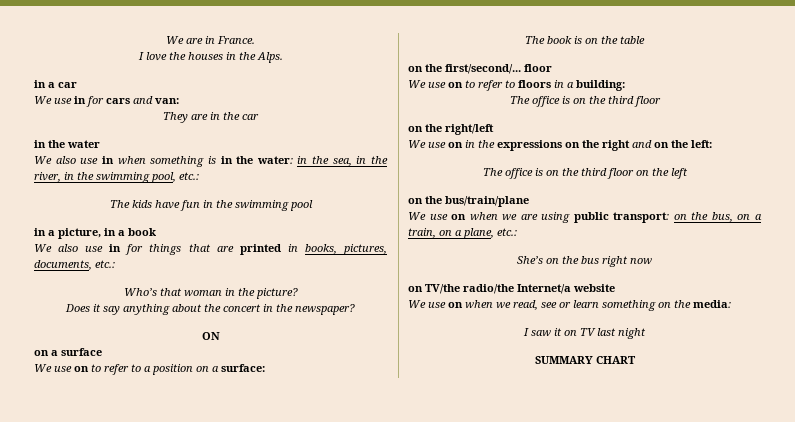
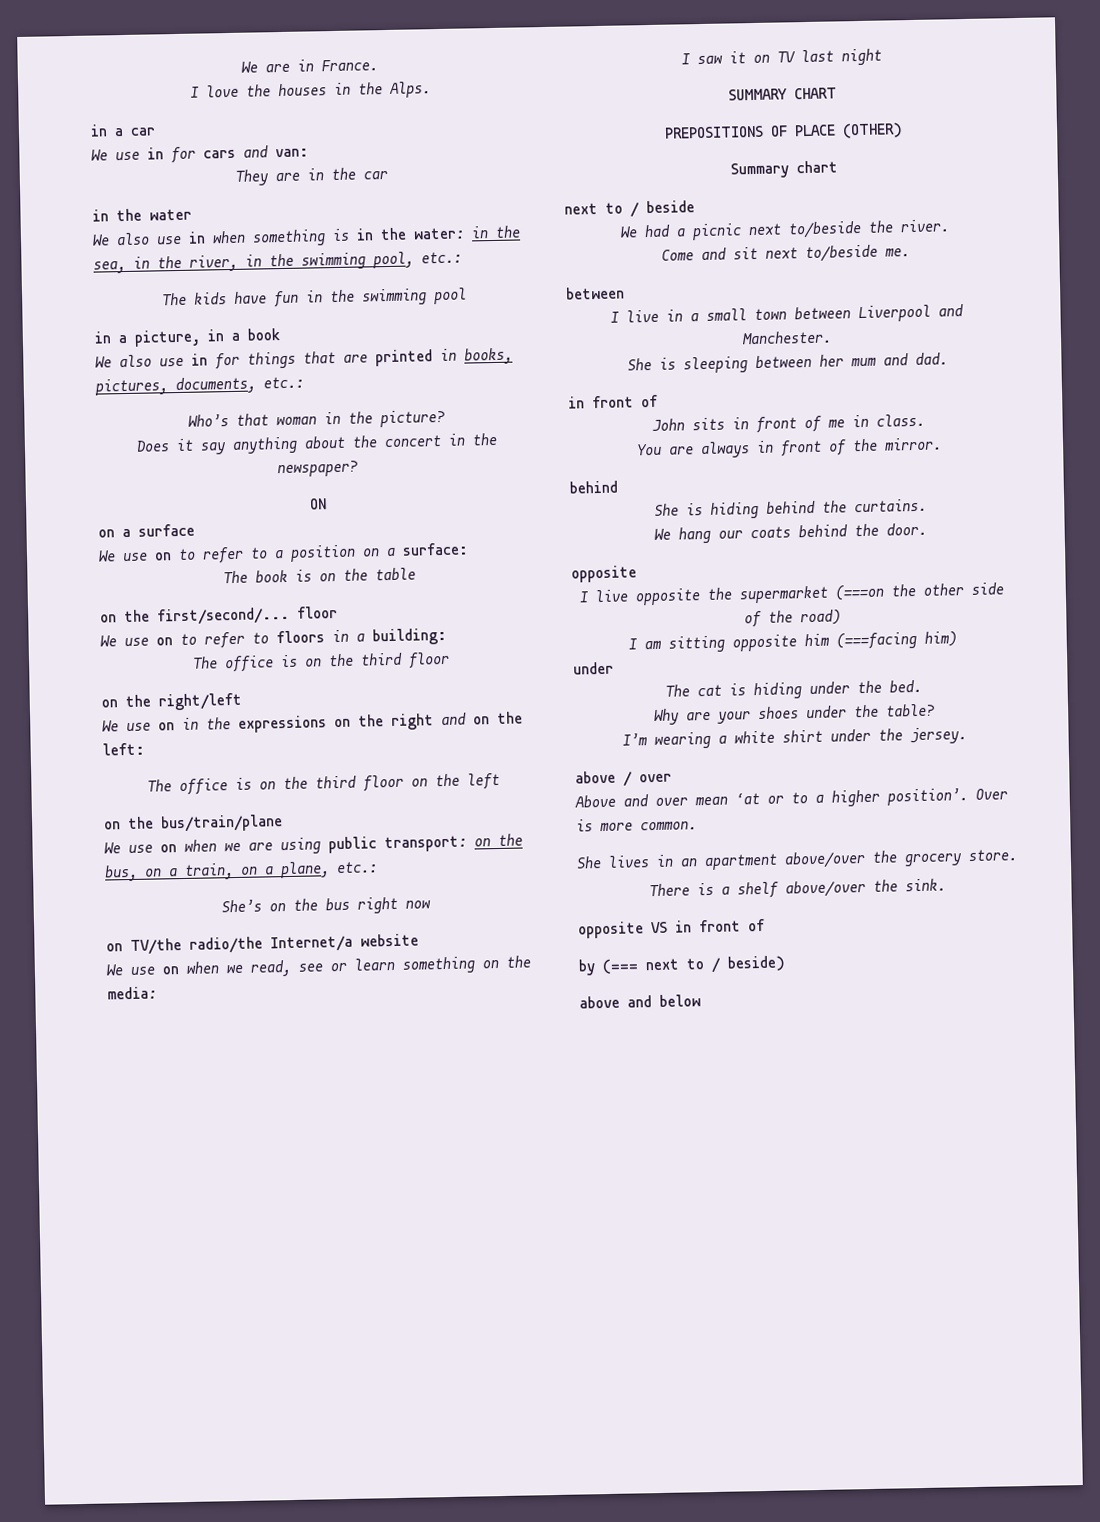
+ PREPOSITIONS OF PLACE (OTHER)
+ Summary chart
+ next to / beside
+ We had a picnic next to/beside the river.
+ Come and sit next to/beside me.
+ between
+ I live in a small town between Liverpool and Manchester.
+ She is sleeping between her mum and dad.
+ in front of
+ John sits in front of me in class.
+ You are always in front of the mirror.
+ behind
+ She is hiding behind the curtains.
+ We hang our coats behind the door.
+ opposite
+ I live opposite the supermarket (===on the other side of the road)
+ I am sitting opposite him (===facing him)
+ under
+ The cat is hiding under the bed.
+ Why are your shoes under the table?
+ I’m wearing a white shirt under the jersey.
+ above / over
+ Above and over mean ‘at or to a higher position’. Over is more common.
+ She lives in an apartment above/over the grocery store.
+ There is a shelf above/over the sink.
+ opposite VS in front of
+ by (=== next to / beside)
+ above and below

